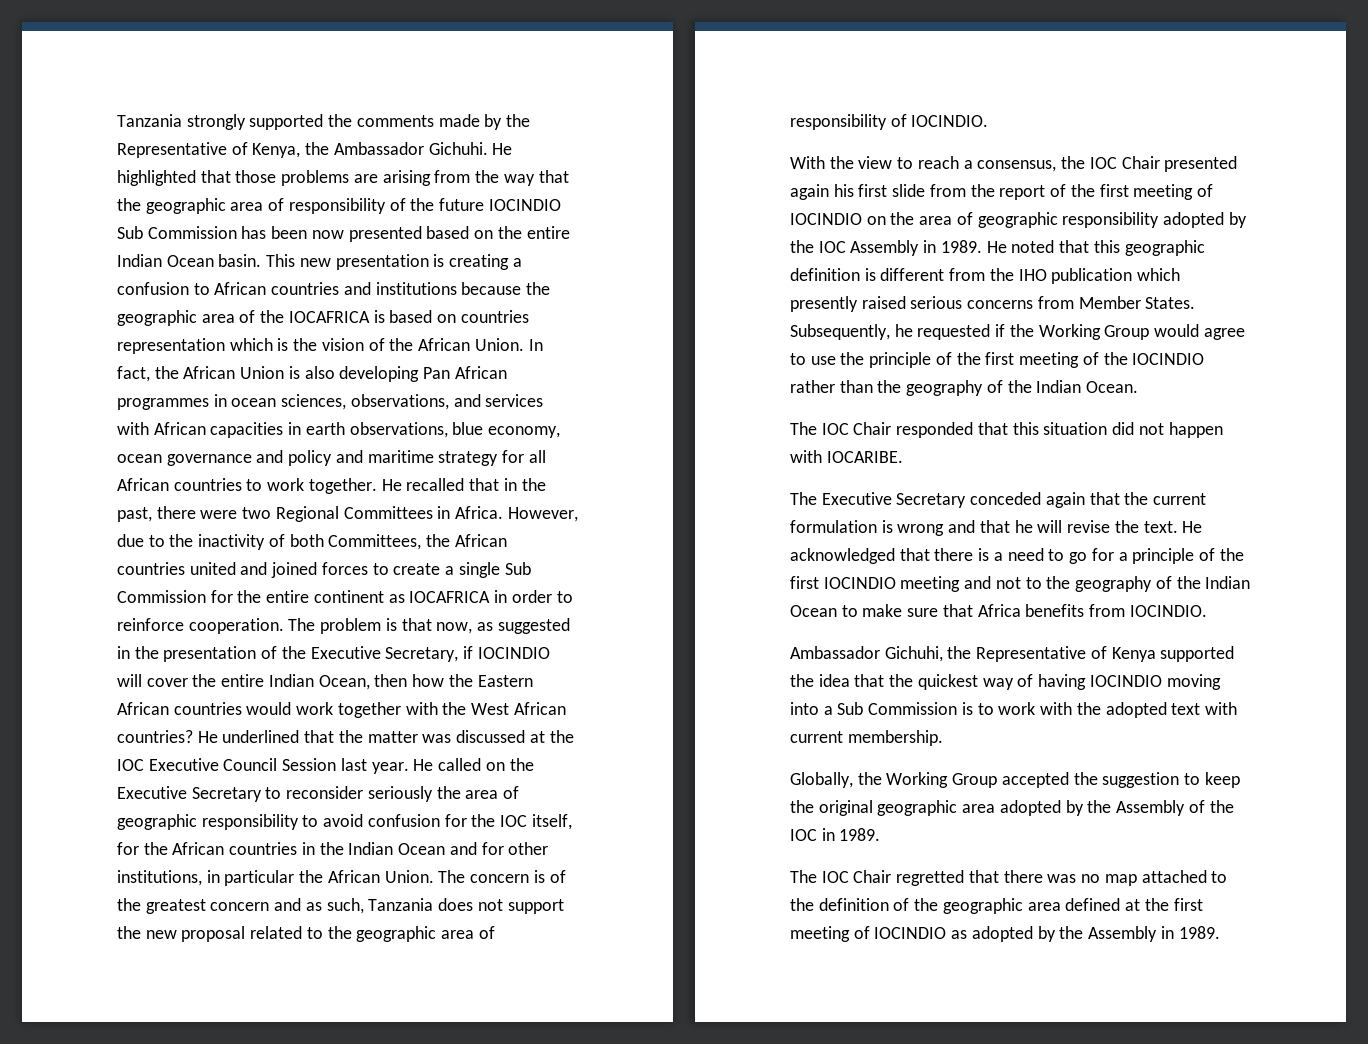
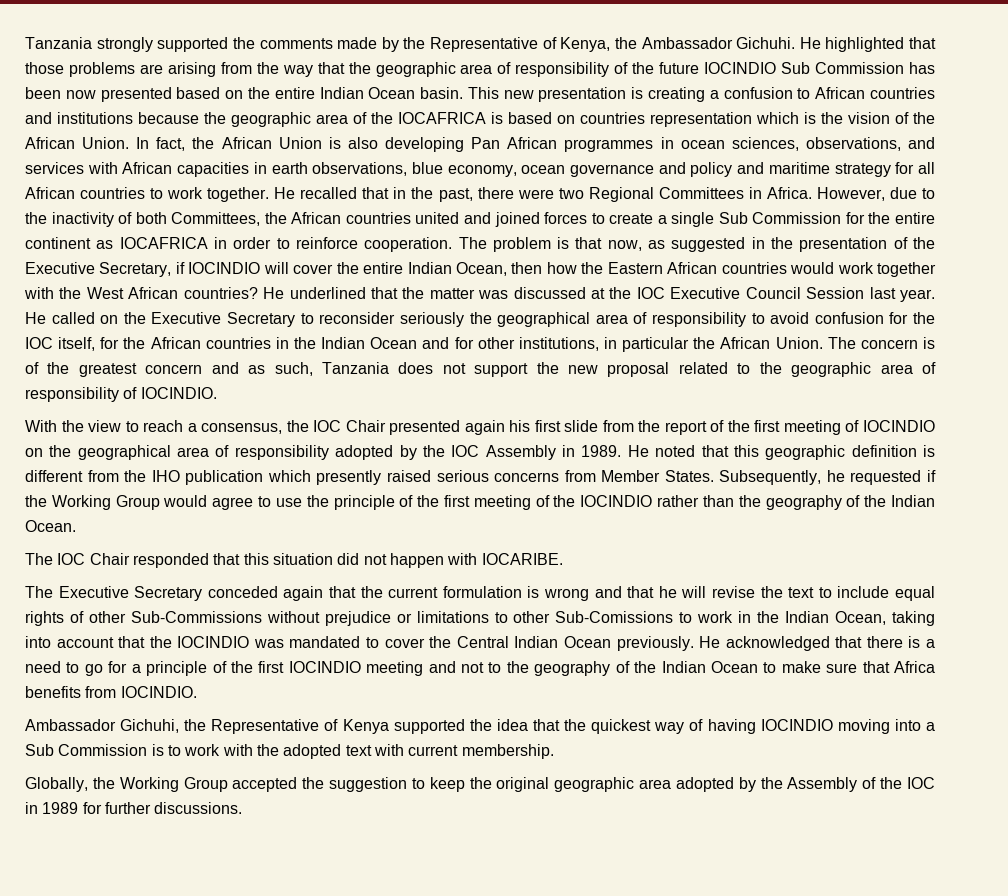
- He called on the Executive Secretary to reconsider seriously the area of geographic responsibility to avoid confusion for the IOC itself, for the African countries in the Indian Ocean and for other institutions, in particular the African Union.
+ He called on the Executive Secretary to reconsider seriously the geographical area of responsibility to avoid confusion for the IOC itself, for the African countries in the Indian Ocean and for other institutions, in particular the African Union.
- With the view to reach a consensus, the IOC Chair presented again his first slide from the report of the first meeting of IOCINDIO on the area of geographic responsibility adopted by the IOC Assembly in 1989.
+ With the view to reach a consensus, the IOC Chair presented again his first slide from the report of the first meeting of IOCINDIO on the geographical area of responsibility adopted by the IOC Assembly in 1989.
- The Executive Secretary conceded again that the current formulation is wrong and that he will revise the text.
+ The Executive Secretary conceded again that the current formulation is wrong and that he will revise the text to include equal rights of other Sub-Commissions without prejudice or limitations to other Sub-Comissions to work in the Indian Ocean, taking into account that the IOCINDIO was mandated to cover the Central Indian Ocean previously.
- Globally, the Working Group accepted the suggestion to keep the original geographic area adopted by the Assembly of the IOC in 1989.
- The IOC Chair regretted that there was no map attached to the definition of the geographic area defined at the first meeting of IOCINDIO as adopted by the Assembly in 1989.
+ Globally, the Working Group accepted the suggestion to keep the original geographic area adopted by the Assembly of the IOC in 1989 for further discussions.

